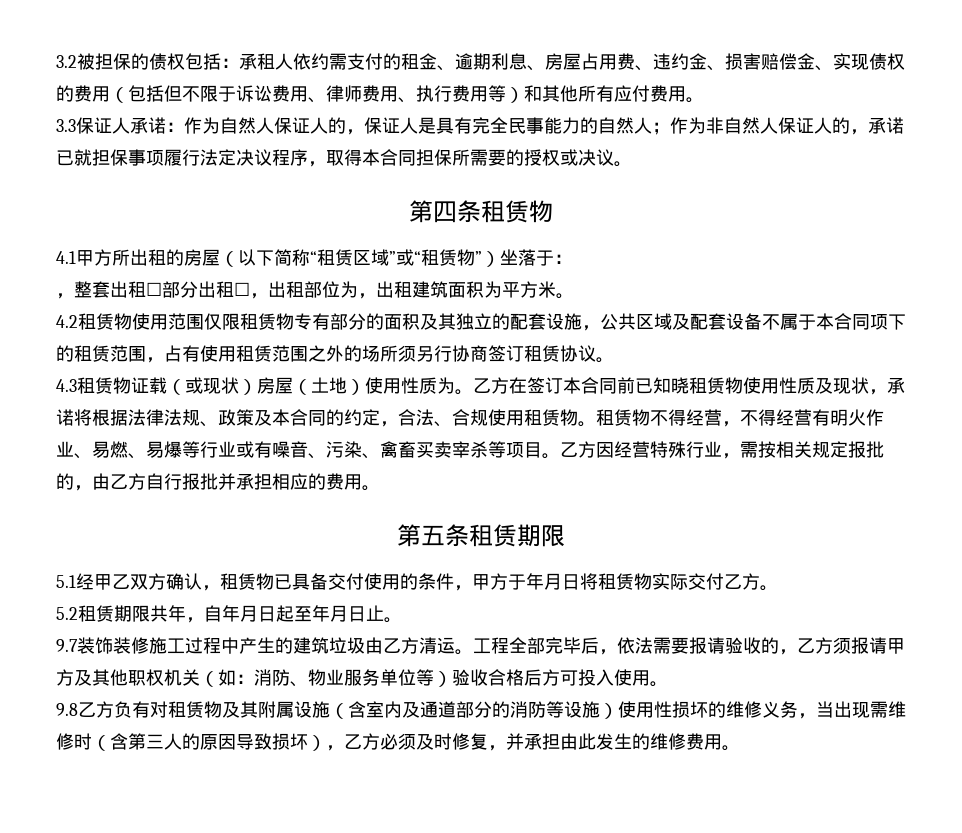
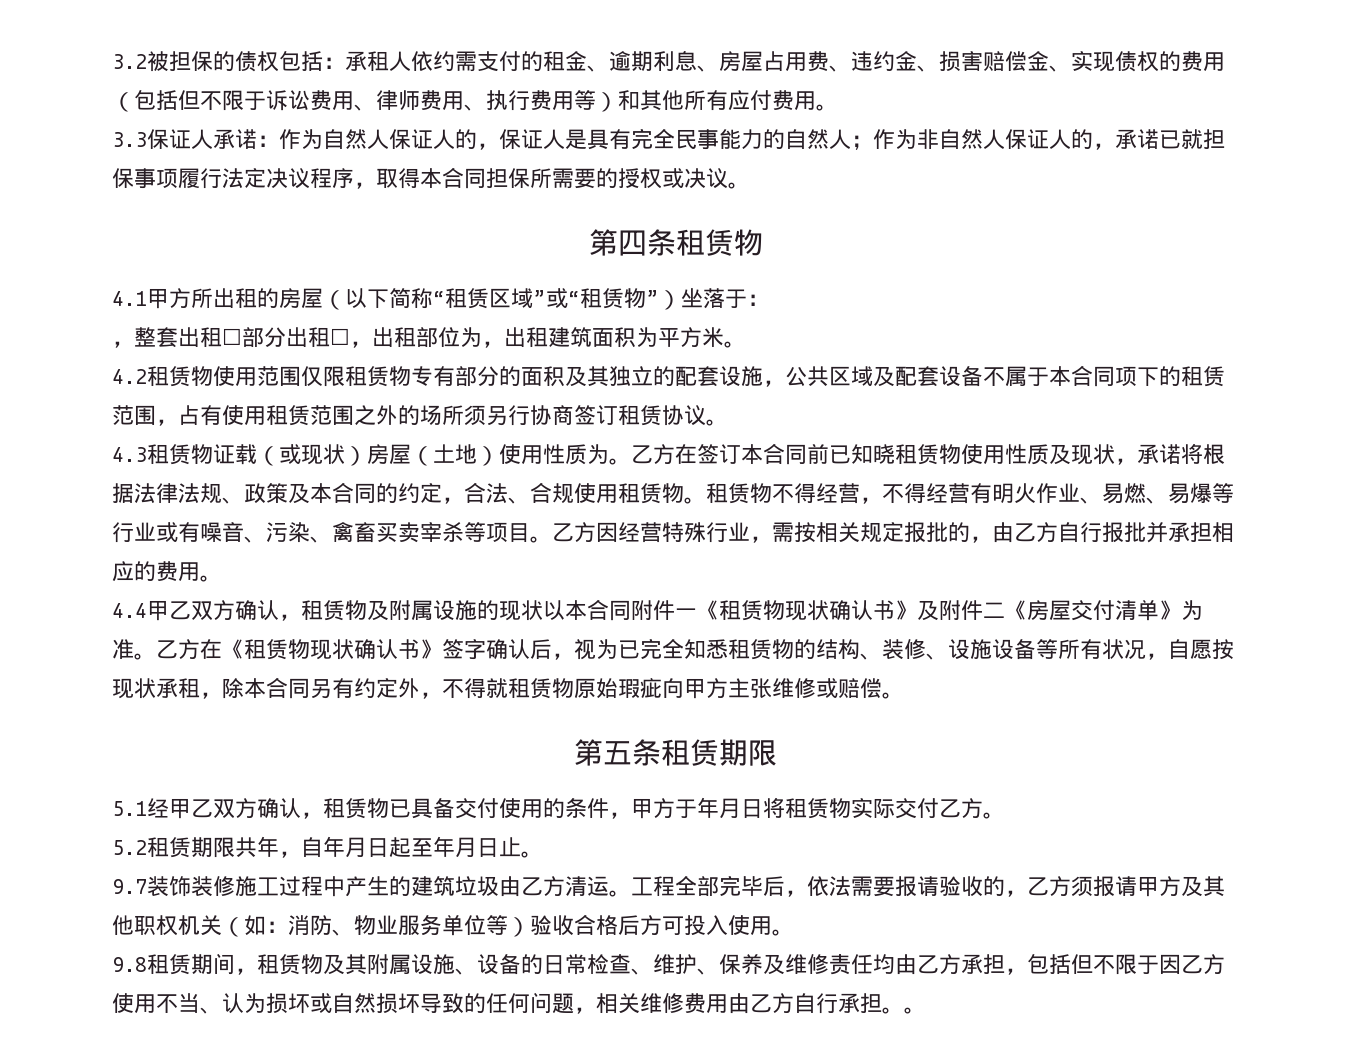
+ 4.4甲乙双方确认，租赁物及附属设施的现状以本合同附件一《租赁物现状确认书》及附件二《房屋交付清单》为准。乙方在《租赁物现状确认书》签字确认后，视为已完全知悉租赁物的结构、装修、设施设备等所有状况，自愿按现状承租，除本合同另有约定外，不得就租赁物原始瑕疵向甲方主张维修或赔偿。
- 9.8乙方负有对租赁物及其附属设施（含室内及通道部分的消防等设施）使用性损坏的维修义务，当出现需维修时（含第三人的原因导致损坏），乙方必须及时修复，并承担由此发生的维修费用。
+ 9.8租赁期间，租赁物及其附属设施、设备的日常检查、维护、保养及维修责任均由乙方承担，包括但不限于因乙方使用不当、认为损坏或自然损坏导致的任何问题，相关维修费用由乙方自行承担。。

